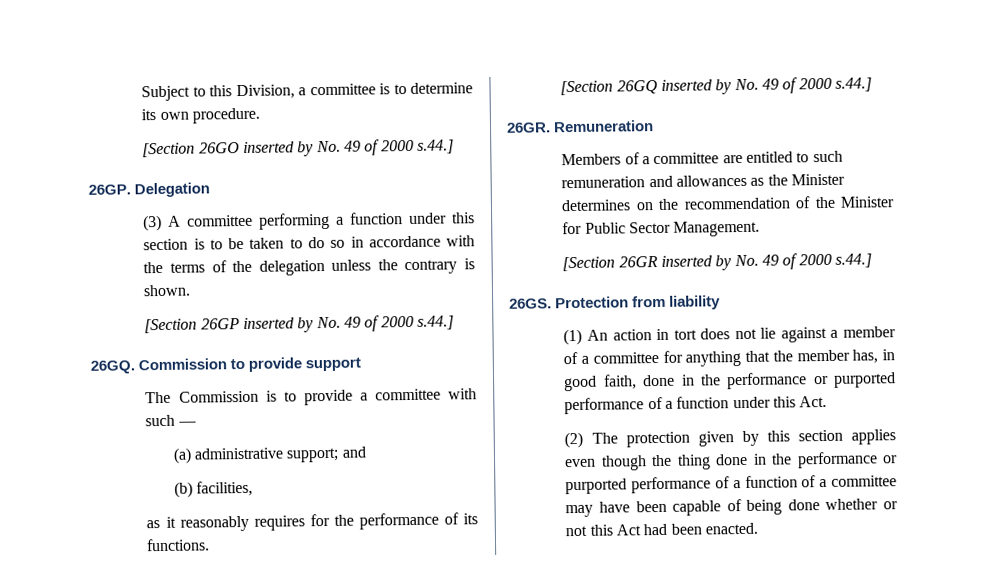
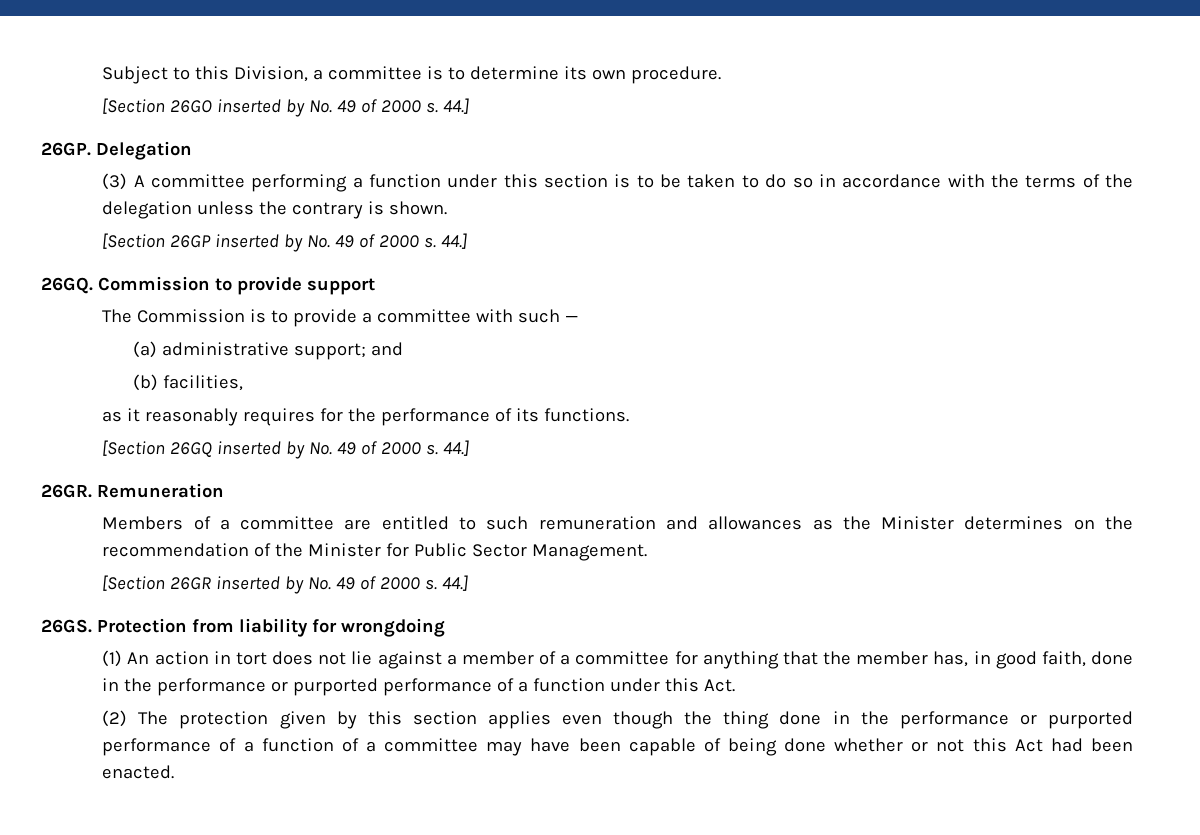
- [Section 26GO inserted by No. 49 of 2000 s.44.]
+ [Section 26GO inserted by No. 49 of 2000 s. 44.]
- [Section 26GP inserted by No. 49 of 2000 s.44.]
+ [Section 26GP inserted by No. 49 of 2000 s. 44.]
- [Section 26GQ inserted by No. 49 of 2000 s.44.]
+ [Section 26GQ inserted by No. 49 of 2000 s. 44.]
- [Section 26GR inserted by No. 49 of 2000 s.44.]
+ [Section 26GR inserted by No. 49 of 2000 s. 44.]
- Protection from liability
+ Protection from liability for wrongdoing

